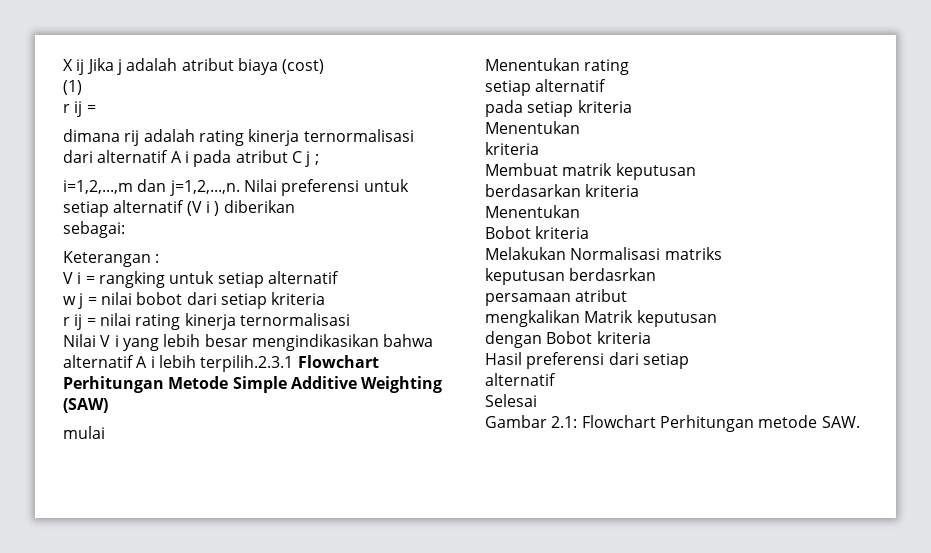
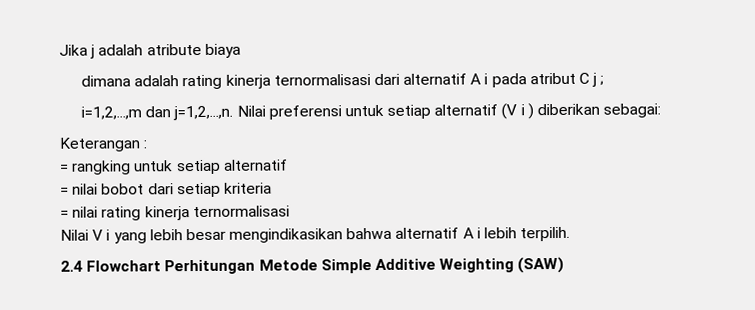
- X ij Jika j adalah atribut biaya (cost)
- (1)
- r ij =
+ Jika j adalah atribute biaya
- dimana rij adalah rating kinerja ternormalisasi dari alternatif A i pada atribut C j ;
+ dimana adalah rating kinerja ternormalisasi dari alternatif A i pada atribut C j ;
- i=1,2,...,m dan j=1,2,...,n. Nilai preferensi untuk setiap alternatif (V i ) diberikan
- sebagai:
+ i=1,2,...,m dan j=1,2,...,n. Nilai preferensi untuk setiap alternatif (V i ) diberikan sebagai:
- V i = rangking untuk setiap alternatif
+ = rangking untuk setiap alternatif
- w j = nilai bobot dari setiap kriteria
+ = nilai bobot dari setiap kriteria
- r ij = nilai rating kinerja ternormalisasi
+ = nilai rating kinerja ternormalisasi
- Nilai V i yang lebih besar mengindikasikan bahwa alternatif A i lebih terpilih.2.3.1 Flowchart Perhitungan Metode Simple Additive Weighting (SAW)
+ Nilai V i yang lebih besar mengindikasikan bahwa alternatif A i lebih terpilih.
+ 2.4 Flowchart Perhitungan Metode Simple Additive Weighting (SAW)
- mulai
- Menentukan rating
- setiap alternatif
- pada setiap kriteria
- Menentukan
- kriteria
- Membuat matrik keputusan
- berdasarkan kriteria
- Menentukan
- Bobot kriteria
- Melakukan Normalisasi matriks
- keputusan berdasrkan
- persamaan atribut
- mengkalikan Matrik keputusan
- dengan Bobot kriteria
- Hasil preferensi dari setiap
- alternatif
- Selesai
- Gambar 2.1: Flowchart Perhitungan metode SAW.

